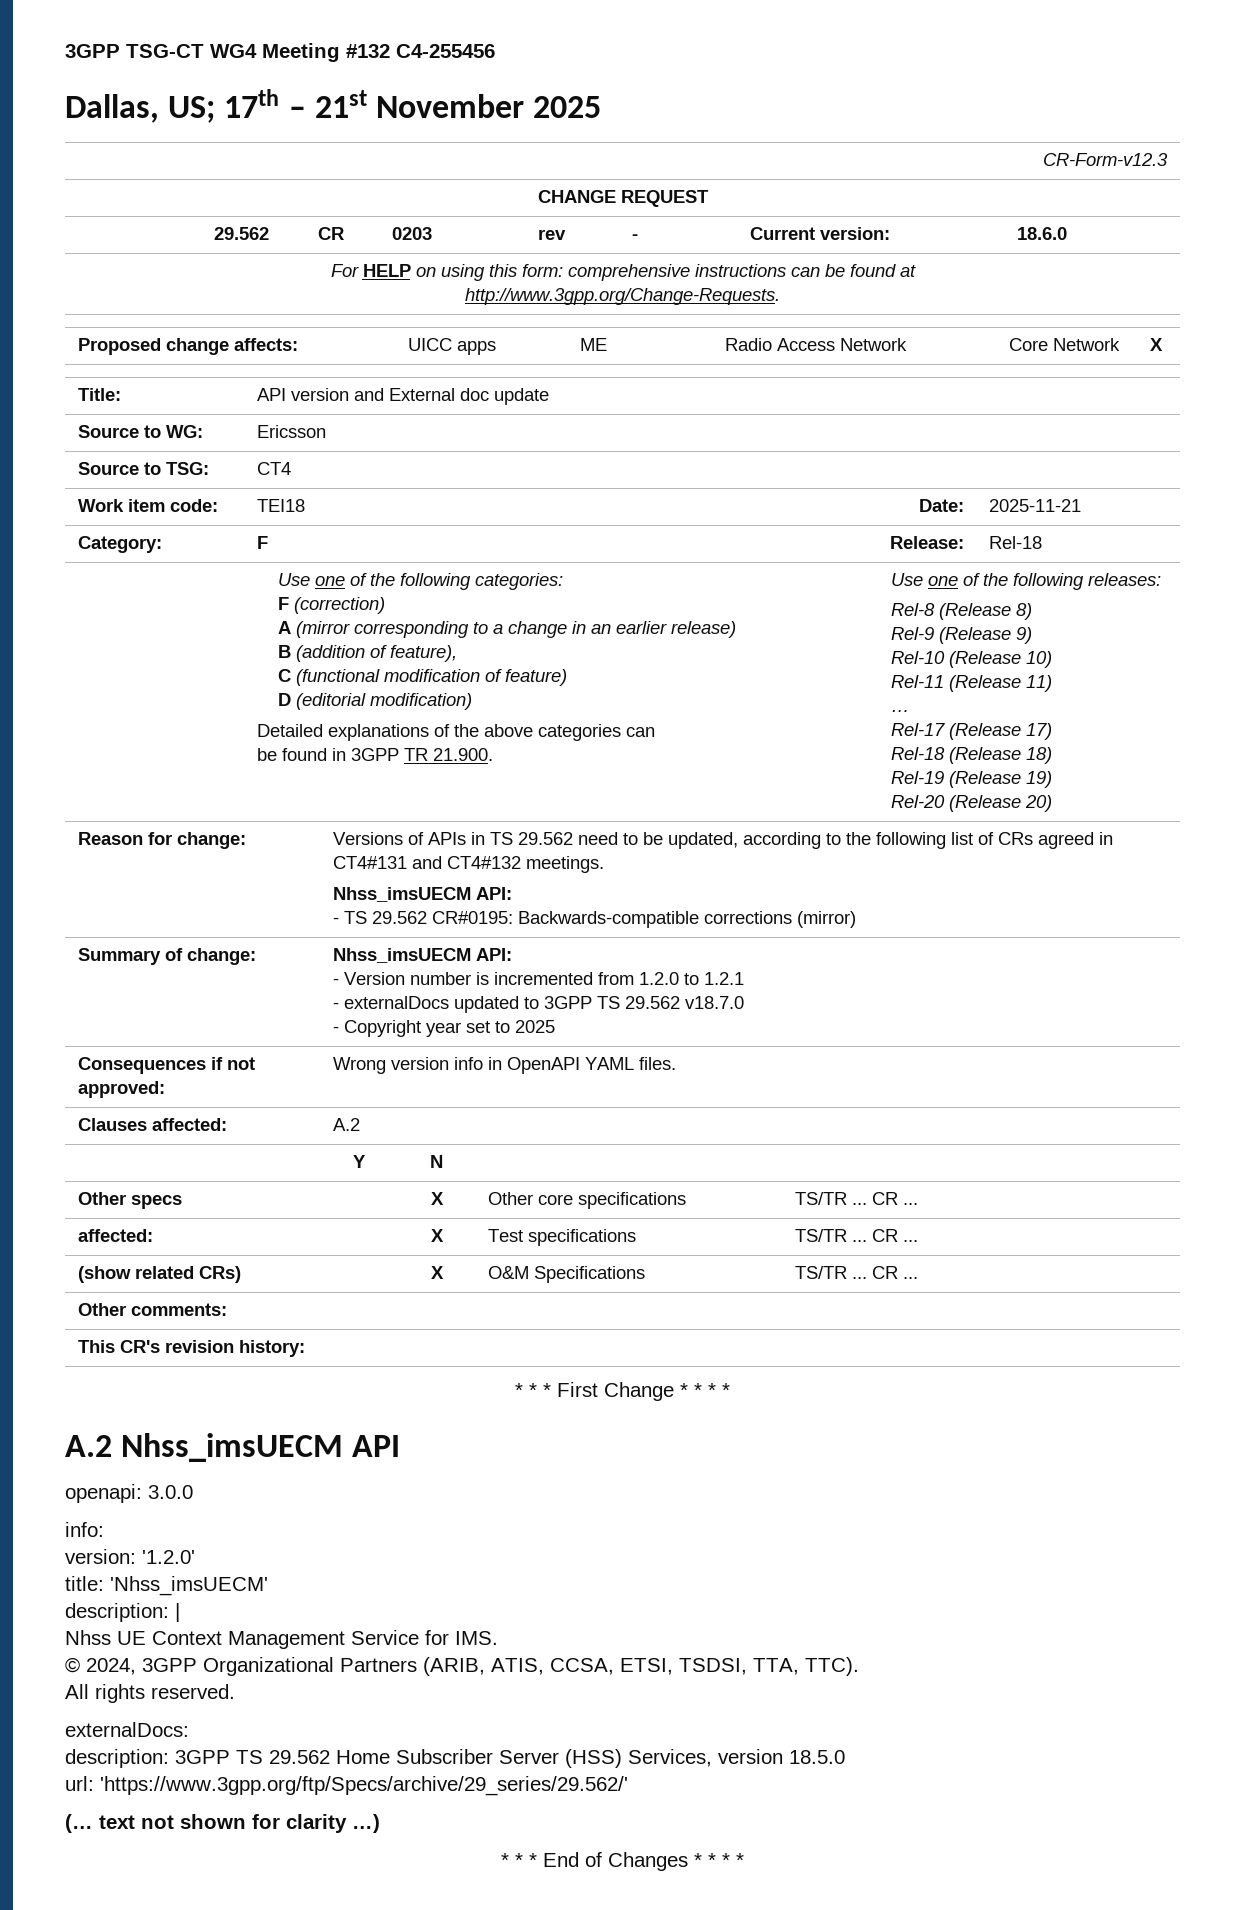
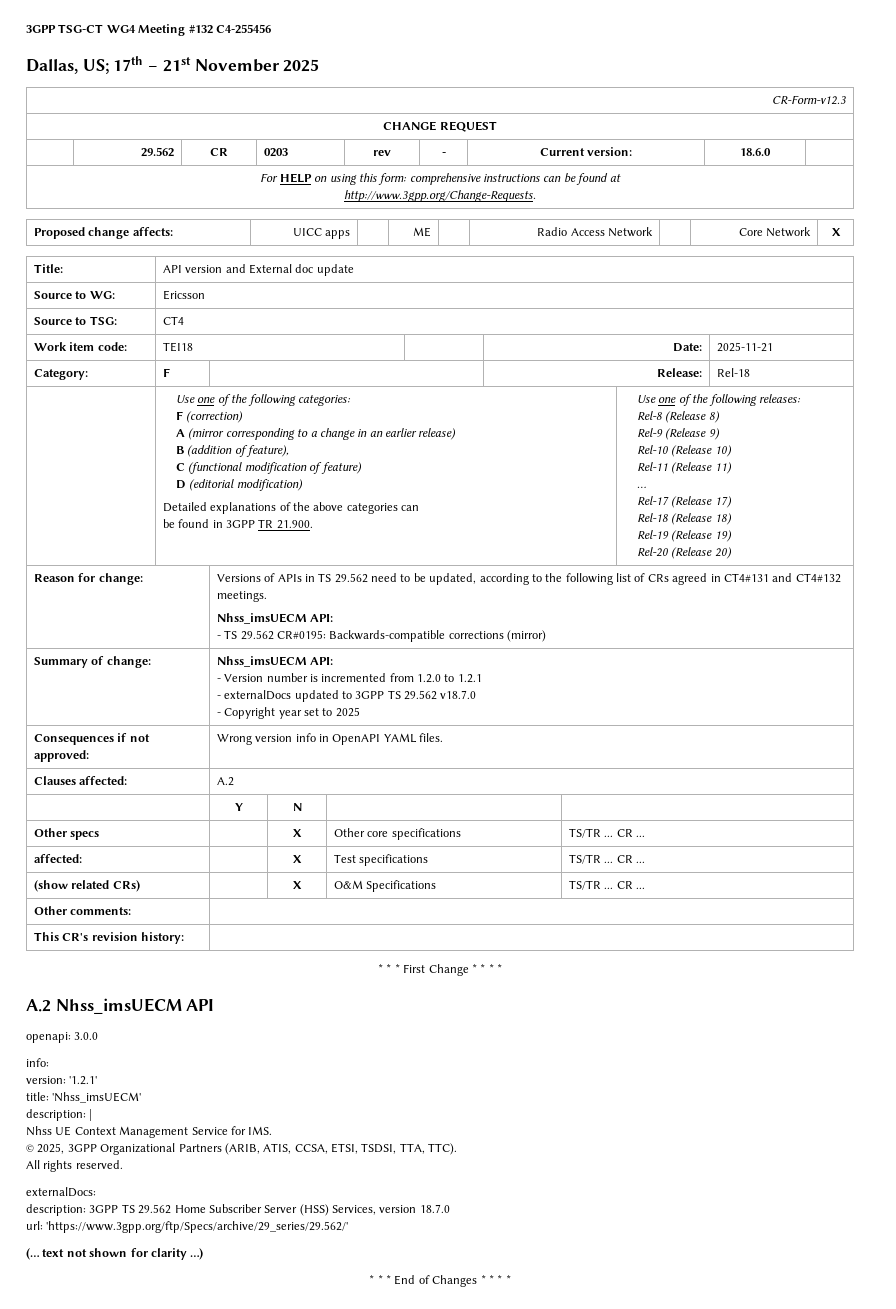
- version: '1.2.0'
+ version: '1.2.1'
- © 2024, 3GPP Organizational Partners (ARIB, ATIS, CCSA, ETSI, TSDSI, TTA, TTC).
+ © 2025, 3GPP Organizational Partners (ARIB, ATIS, CCSA, ETSI, TSDSI, TTA, TTC).
- description: 3GPP TS 29.562 Home Subscriber Server (HSS) Services, version 18.5.0
+ description: 3GPP TS 29.562 Home Subscriber Server (HSS) Services, version 18.7.0

